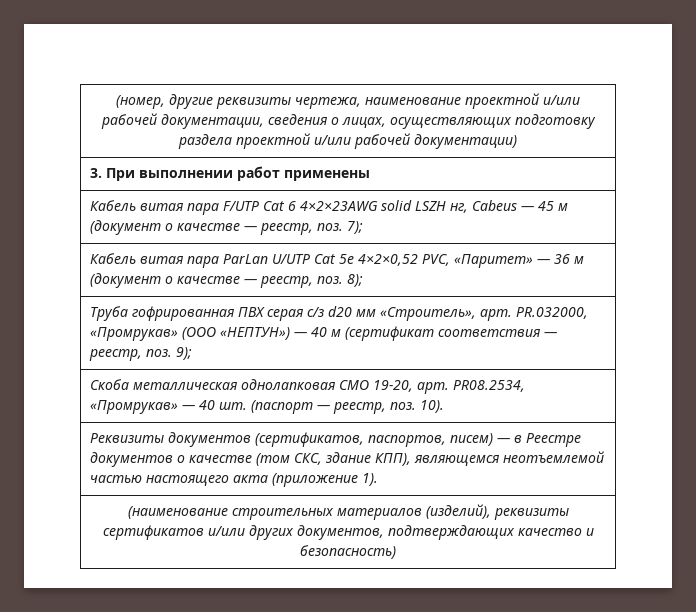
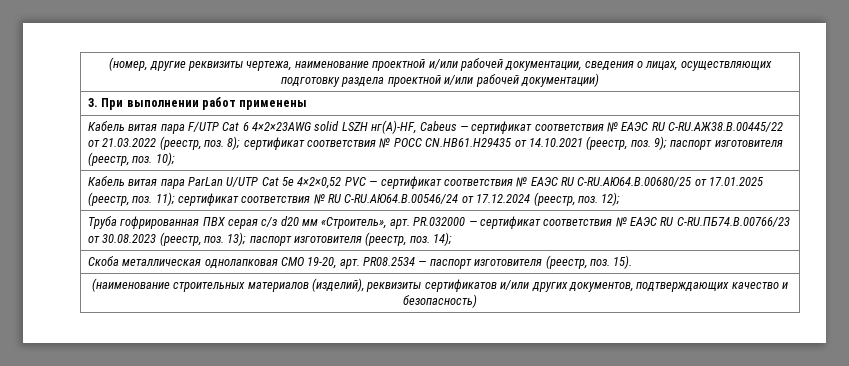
- Кабель витая пара F/UTP Cat 6 4×2×23AWG solid LSZH нг, Cabeus — 45 м (документ о качестве — реестр, поз. 7);
+ Кабель витая пара F/UTP Cat 6 4×2×23AWG solid LSZH нг(А)-HF, Cabeus — сертификат соответствия № ЕАЭС RU C-RU.АЖ38.В.00445/22 от 21.03.2022 (реестр, поз. 8); сертификат соответствия № РОСС CN.НВ61.Н29435 от 14.10.2021 (реестр, поз. 9); паспорт изготовителя (реестр, поз. 10);
- Кабель витая пара ParLan U/UTP Cat 5e 4×2×0,52 PVC, «Паритет» — 36 м (документ о качестве — реестр, поз. 8);
+ Кабель витая пара ParLan U/UTP Cat 5e 4×2×0,52 PVC — сертификат соответствия № ЕАЭС RU C-RU.АЮ64.В.00680/25 от 17.01.2025 (реестр, поз. 11); сертификат соответствия № RU C-RU.АЮ64.В.00546/24 от 17.12.2024 (реестр, поз. 12);
- Труба гофрированная ПВХ серая с/з d20 мм «Строитель», арт. PR.032000, «Промрукав» (ООО «НЕПТУН») — 40 м (сертификат соответствия — реестр, поз. 9);
+ Труба гофрированная ПВХ серая с/з d20 мм «Строитель», арт. PR.032000 — сертификат соответствия № ЕАЭС RU C-RU.ПБ74.В.00766/23 от 30.08.2023 (реестр, поз. 13); паспорт изготовителя (реестр, поз. 14);
- Скоба металлическая однолапковая СМО 19-20, арт. PR08.2534, «Промрукав» — 40 шт. (паспорт — реестр, поз. 10).
- Реквизиты документов (сертификатов, паспортов, писем) — в Реестре документов о качестве (том СКС, здание КПП), являющемся неотъемлемой частью настоящего акта (приложение 1).
+ Скоба металлическая однолапковая СМО 19-20, арт. PR08.2534 — паспорт изготовителя (реестр, поз. 15).

